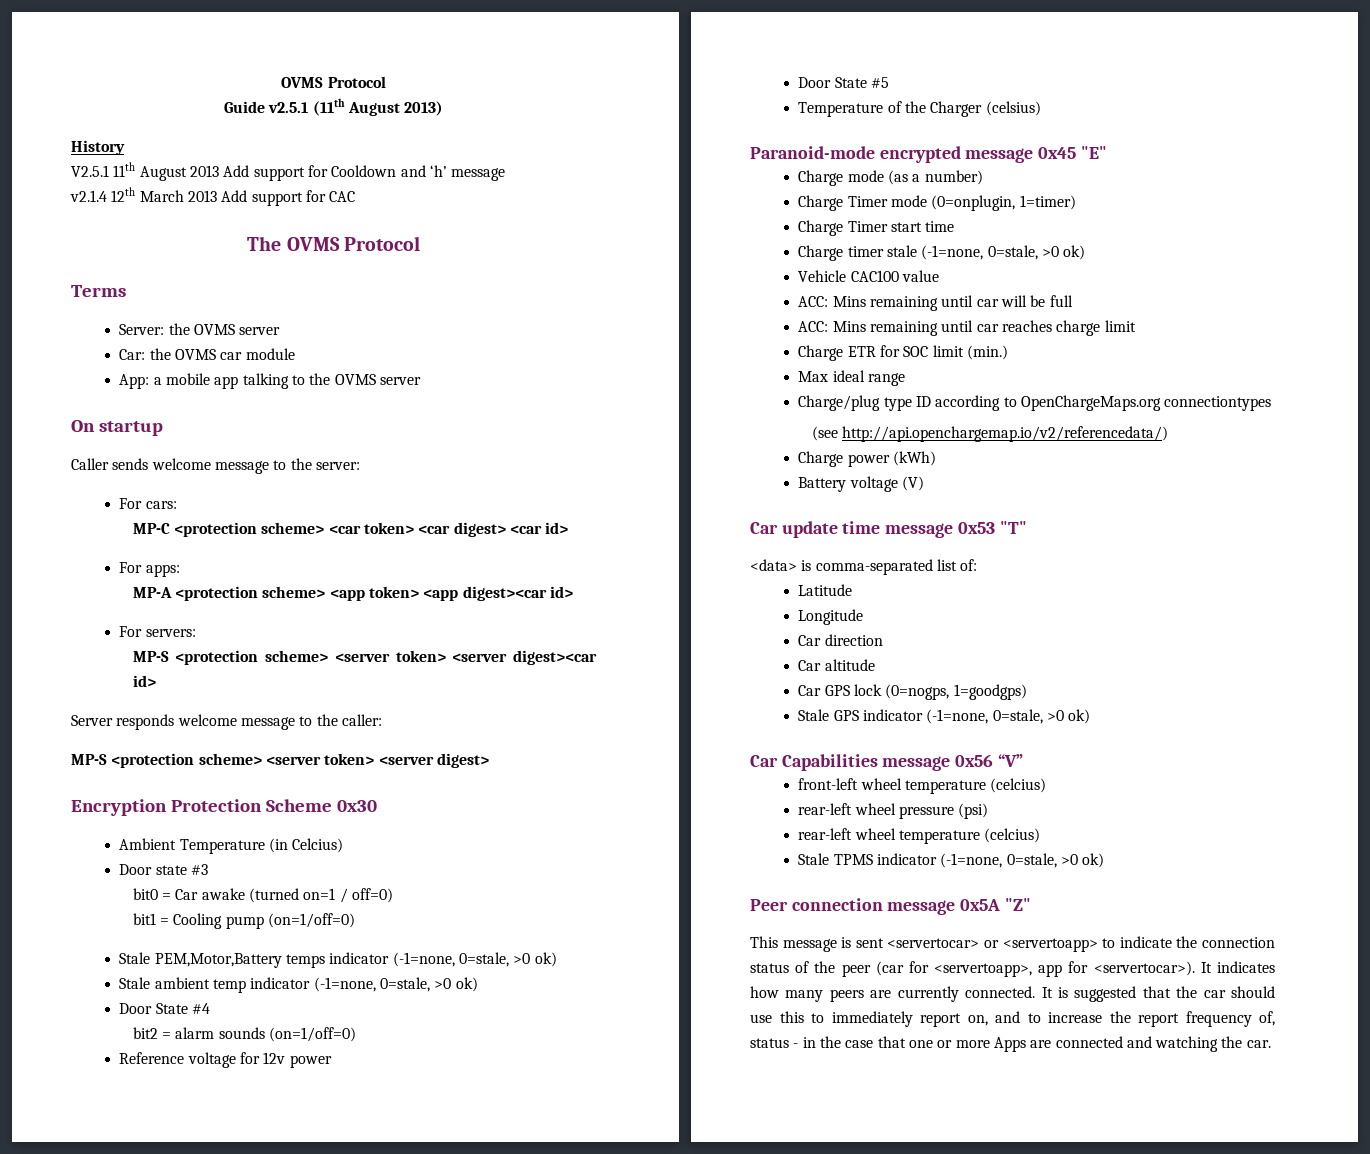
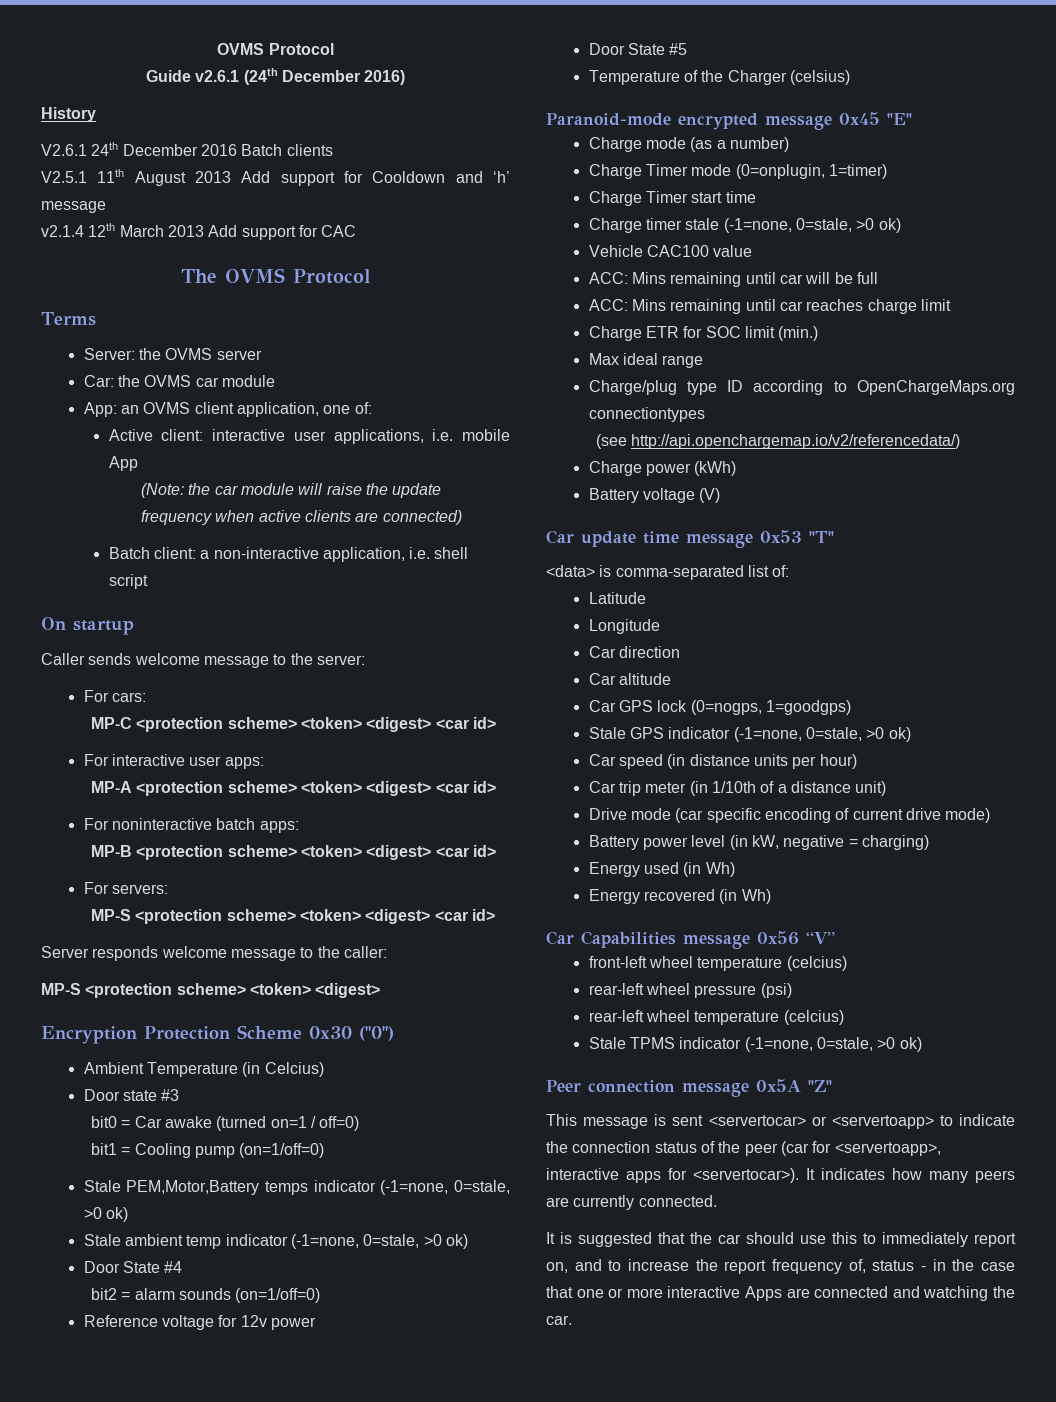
- Guide v2.5.1 (11th August 2013)
+ Guide v2.6.1 (24th December 2016)
  History
+ V2.6.1 24th December 2016 Batch clients
- App: a mobile app talking to the OVMS server
+ App: an OVMS client application, one of:
+ Active client: interactive user applications, i.e. mobile App
+ (Note: the car module will raise the update frequency when active clients are connected)
+ Batch client: a non-interactive application, i.e. shell script
- MP-C <protection scheme> <car token> <car digest> <car id>
- For apps:
+ MP-C <protection scheme> <token> <digest> <car id>
+ For interactive user apps:
- MP-A <protection scheme> <app token> <app digest><car id>
+ MP-A <protection scheme> <token> <digest> <car id>
+ For noninteractive batch apps:
+ MP-B <protection scheme> <token> <digest> <car id>
- MP-S <protection scheme> <server token> <server digest><car id>
+ MP-S <protection scheme> <token> <digest> <car id>
  Server responds welcome message to the caller:
- MP-S <protection scheme> <server token> <server digest>
+ MP-S <protection scheme> <token> <digest>
- Encryption Protection Scheme 0x30
+ Encryption Protection Scheme 0x30 ("0")
+ Car speed (in distance units per hour)
+ Car trip meter (in 1/10th of a distance unit)
+ Drive mode (car specific encoding of current drive mode)
+ Battery power level (in kW, negative = charging)
+ Energy used (in Wh)
+ Energy recovered (in Wh)
- This message is sent <servertocar> or <servertoapp> to indicate the connection status of the peer (car for <servertoapp>, app for <servertocar>).
+ This message is sent <servertocar> or <servertoapp> to indicate the connection status of the peer (car for <servertoapp>, interactive apps for <servertocar>).
- It indicates how many peers are currently connected. It is suggested that the car should use this to immediately report on, and to increase the report frequency of, status - in the case that one or more Apps are connected and watching the car.
+ It indicates how many peers are currently connected.
+ It is suggested that the car should use this to immediately report on, and to increase the report frequency of, status - in the case that one or more interactive Apps are connected and watching the car.

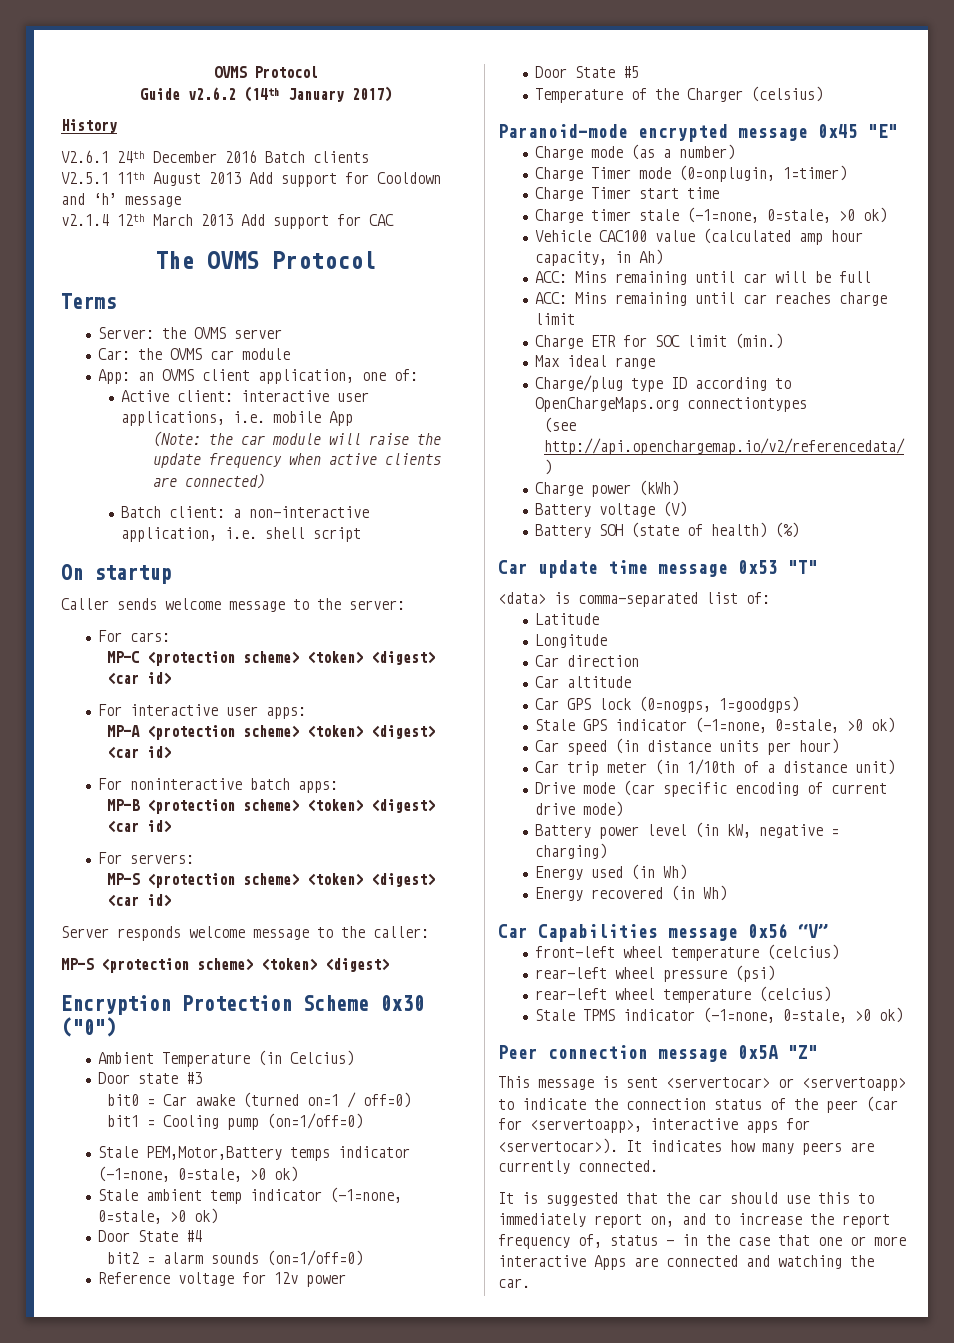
- Guide v2.6.1 (24th December 2016)
+ Guide v2.6.2 (14th January 2017)
- Vehicle CAC100 value
+ Vehicle CAC100 value (calculated amp hour capacity, in Ah)
+ Battery SOH (state of health) (%)

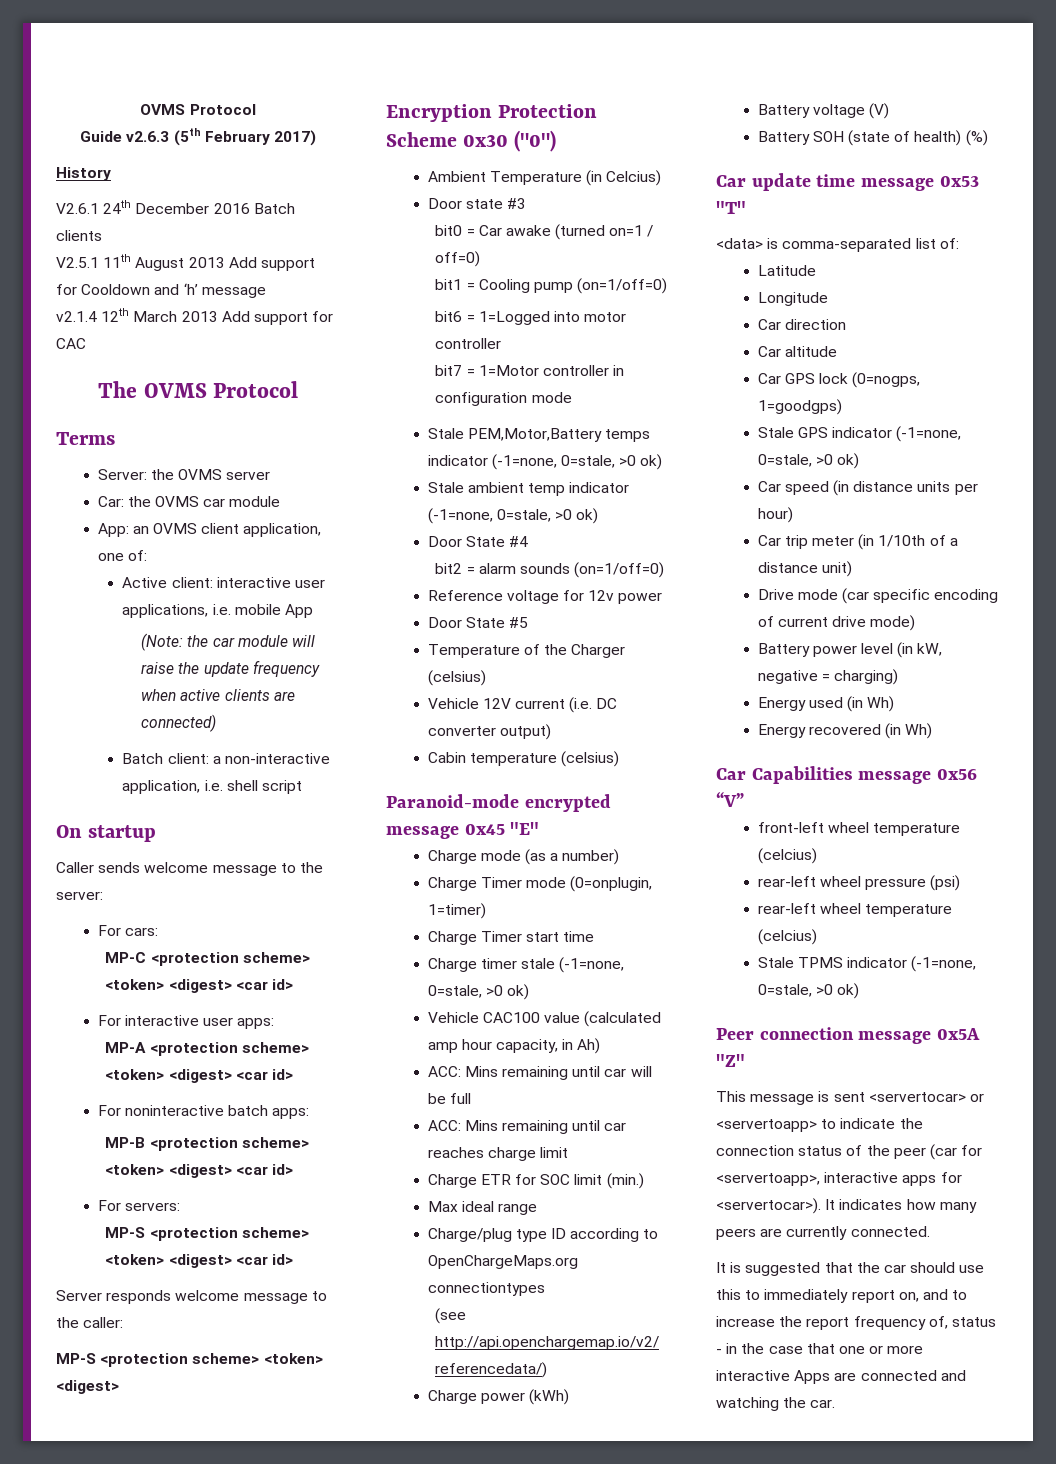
- Guide v2.6.2 (14th January 2017)
+ Guide v2.6.3 (5th February 2017)
+ bit6 = 1=Logged into motor controller
+ bit7 = 1=Motor controller in configuration mode
+ Vehicle 12V current (i.e. DC converter output)
+ Cabin temperature (celsius)

